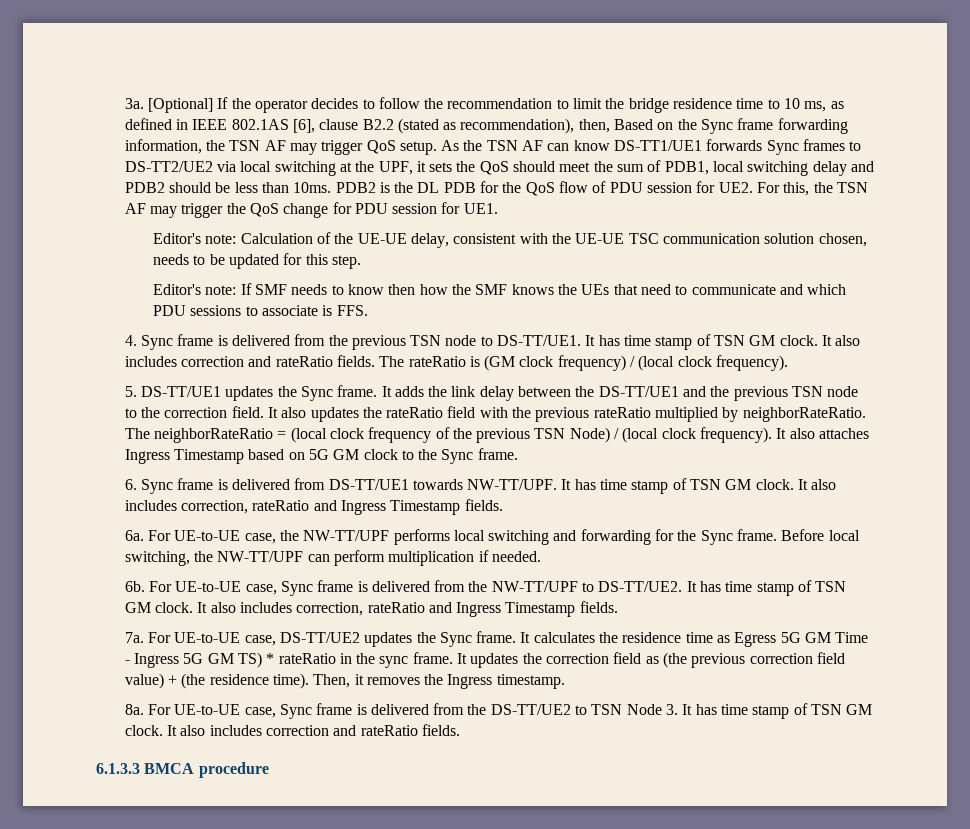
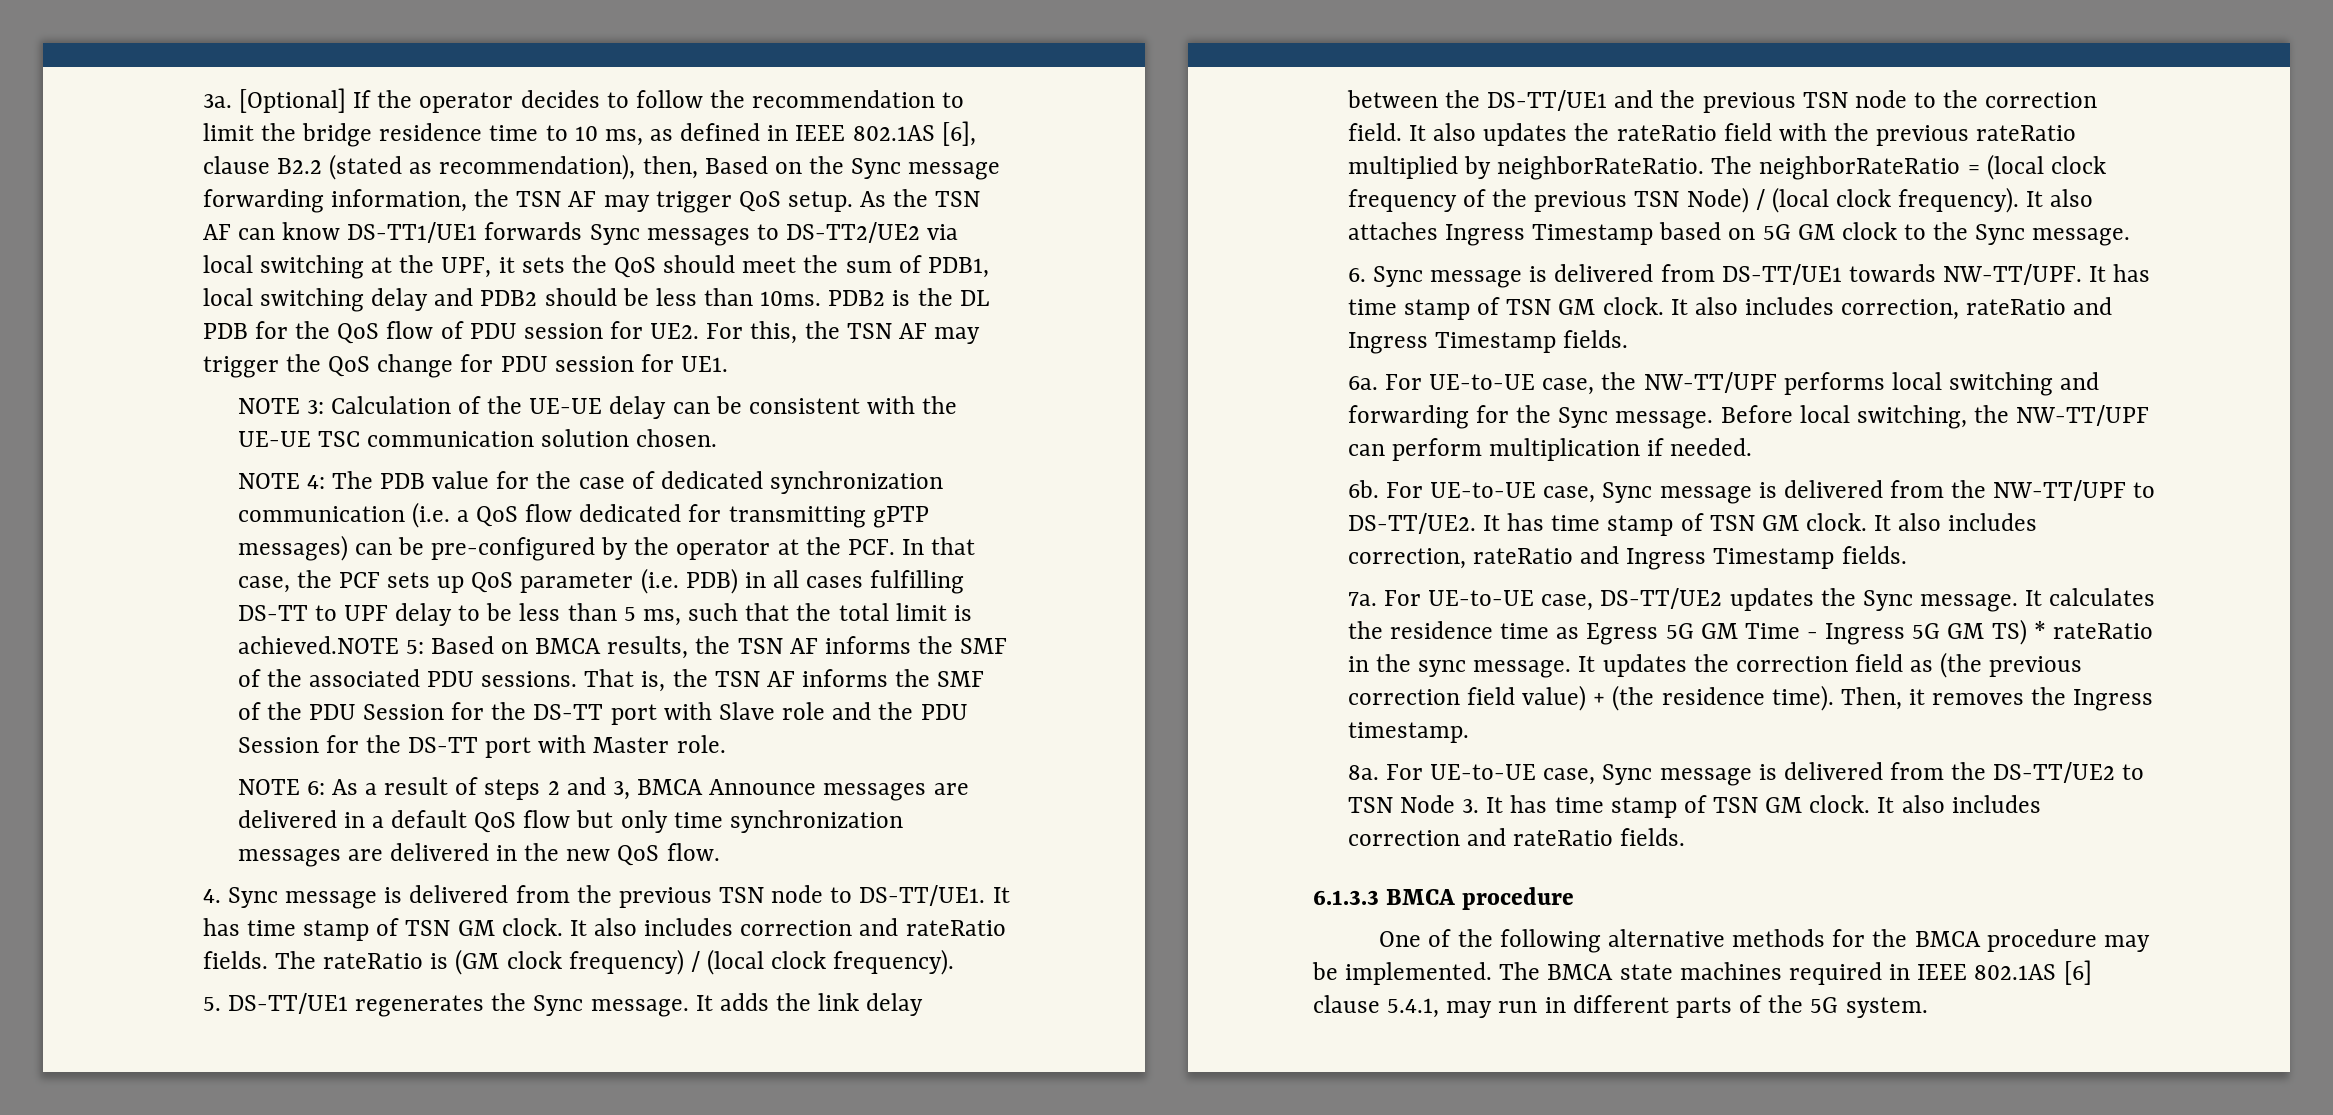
- [Optional] If the operator decides to follow the recommendation to limit the bridge residence time to 10 ms, as defined in IEEE 802.1AS [6], clause B2.2 (stated as recommendation), then, Based on the Sync frame forwarding information, the TSN AF may trigger QoS setup.
+ [Optional] If the operator decides to follow the recommendation to limit the bridge residence time to 10 ms, as defined in IEEE 802.1AS [6], clause B2.2 (stated as recommendation), then, Based on the Sync message forwarding information, the TSN AF may trigger QoS setup.
- As the TSN AF can know DS-TT1/UE1 forwards Sync frames to DS-TT2/UE2 via local switching at the UPF, it sets the QoS should meet the sum of PDB1, local switching delay and PDB2 should be less than 10ms.
+ As the TSN AF can know DS-TT1/UE1 forwards Sync messages to DS-TT2/UE2 via local switching at the UPF, it sets the QoS should meet the sum of PDB1, local switching delay and PDB2 should be less than 10ms.
- Editor's note: Calculation of the UE-UE delay, consistent with the UE-UE TSC communication solution chosen, needs to be updated for this step.
- Editor's note: If SMF needs to know then how the SMF knows the UEs that need to communicate and which PDU sessions to associate is FFS.
+ NOTE 3: Calculation of the UE-UE delay can be consistent with the UE-UE TSC communication solution chosen.
+ NOTE 4: The PDB value for the case of dedicated synchronization communication (i.e. a QoS flow dedicated for transmitting gPTP messages) can be pre-configured by the operator at the PCF. In that case, the PCF sets up QoS parameter (i.e. PDB) in all cases fulfilling DS-TT to UPF delay to be less than 5 ms, such that the total limit is achieved.NOTE 5: Based on BMCA results, the TSN AF informs the SMF of the associated PDU sessions. That is, the TSN AF informs the SMF of the PDU Session for the DS-TT port with Slave role and the PDU Session for the DS-TT port with Master role.
+ NOTE 6: As a result of steps 2 and 3, BMCA Announce messages are delivered in a default QoS flow but only time synchronization messages are delivered in the new QoS flow.
- 4. Sync frame is delivered from the previous TSN node to DS-TT/UE1.
+ 4. Sync message is delivered from the previous TSN node to DS-TT/UE1.
- 5. DS-TT/UE1 updates the Sync frame.
+ 5. DS-TT/UE1 regenerates the Sync message.
- It also attaches Ingress Timestamp based on 5G GM clock to the Sync frame.
+ It also attaches Ingress Timestamp based on 5G GM clock to the Sync message.
- 6. Sync frame is delivered from DS-TT/UE1 towards NW-TT/UPF.
+ 6. Sync message is delivered from DS-TT/UE1 towards NW-TT/UPF.
- For UE-to-UE case, the NW-TT/UPF performs local switching and forwarding for the Sync frame.
+ For UE-to-UE case, the NW-TT/UPF performs local switching and forwarding for the Sync message.
- For UE-to-UE case, Sync frame is delivered from the NW-TT/UPF to DS-TT/UE2.
+ For UE-to-UE case, Sync message is delivered from the NW-TT/UPF to DS-TT/UE2.
- For UE-to-UE case, DS-TT/UE2 updates the Sync frame.
+ For UE-to-UE case, DS-TT/UE2 updates the Sync message.
- It calculates the residence time as Egress 5G GM Time - Ingress 5G GM TS) * rateRatio in the sync frame.
+ It calculates the residence time as Egress 5G GM Time - Ingress 5G GM TS) * rateRatio in the sync message.
- For UE-to-UE case, Sync frame is delivered from the DS-TT/UE2 to TSN Node 3. It has time stamp of TSN GM clock.
+ For UE-to-UE case, Sync message is delivered from the DS-TT/UE2 to TSN Node 3. It has time stamp of TSN GM clock.
+ One of the following alternative methods for the BMCA procedure may be implemented. The BMCA state machines required in IEEE 802.1AS [6] clause 5.4.1, may run in different parts of the 5G system.

